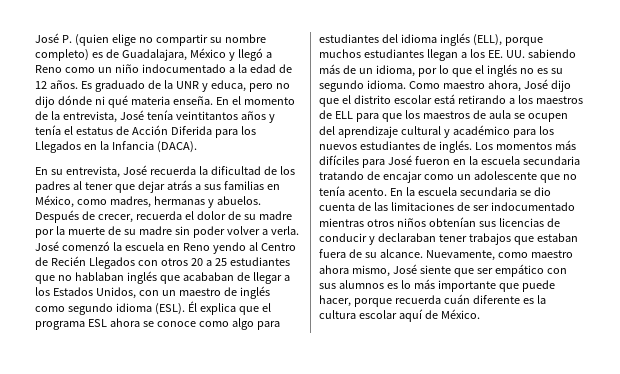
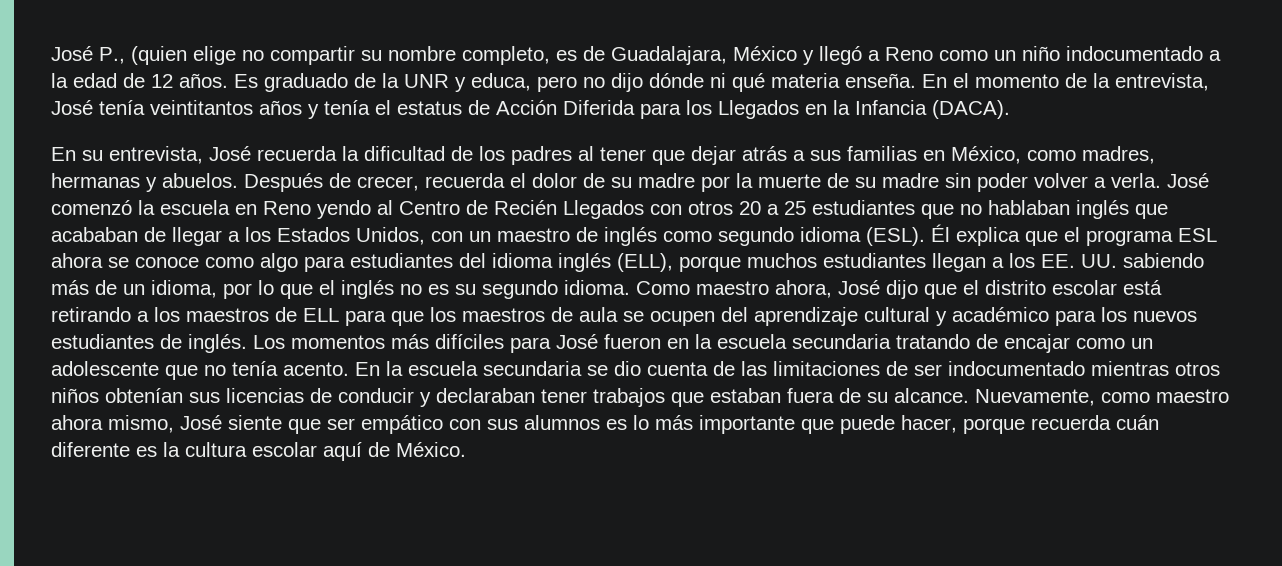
- José P. (quien elige no compartir su nombre completo) es de Guadalajara, México y llegó a Reno como un niño indocumentado a la edad de 12 años.
+ José P., (quien elige no compartir su nombre completo, es de Guadalajara, México y llegó a Reno como un niño indocumentado a la edad de 12 años.

